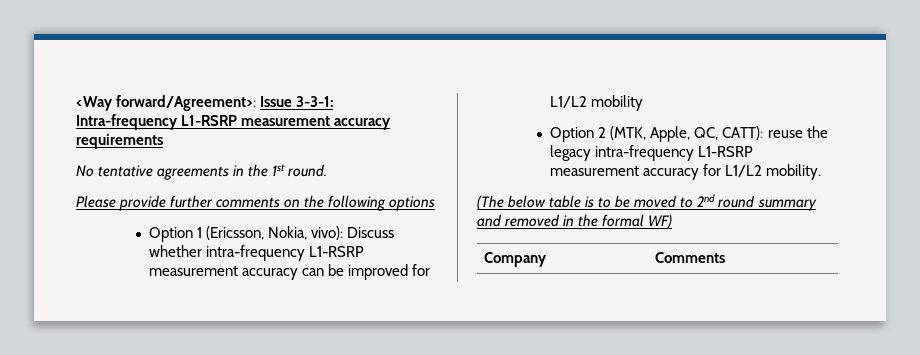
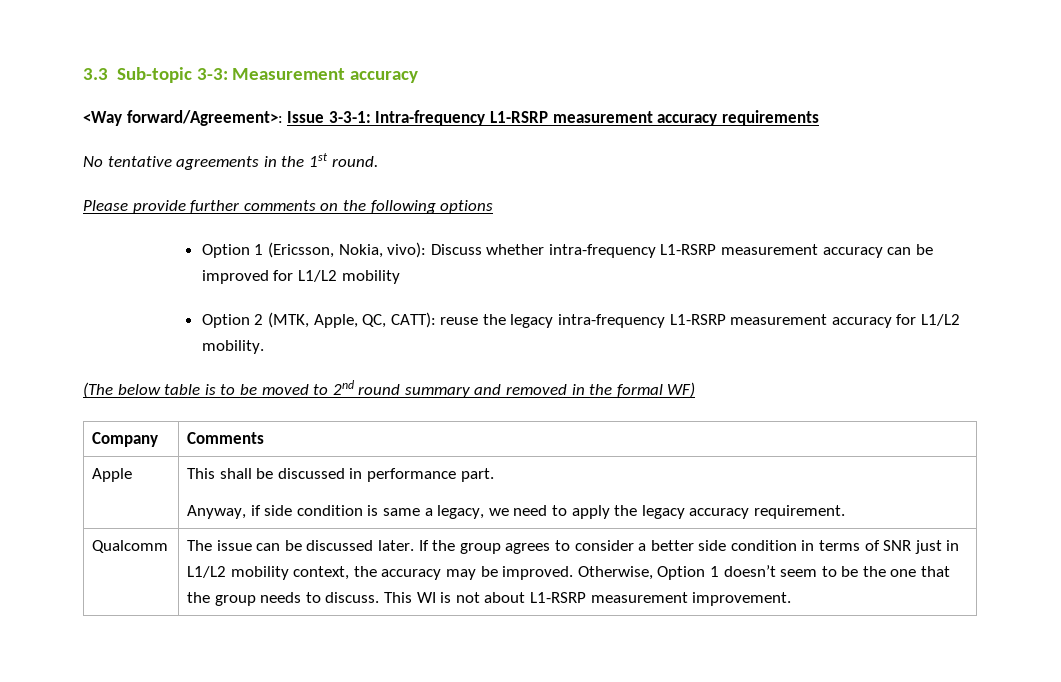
+ 3.3 Sub-topic 3-3: Measurement accuracy
+ Apple | This shall be discussed in performance part.
+ Anyway, if side condition is same a legacy, we need to apply the legacy accuracy requirement.
+ Qualcomm | The issue can be discussed later. If the group agrees to consider a better side condition in terms of SNR just in L1/L2 mobility context, the accuracy may be improved. Otherwise, Option 1 doesn’t seem to be the one that the group needs to discuss. This WI is not about L1-RSRP measurement improvement.

